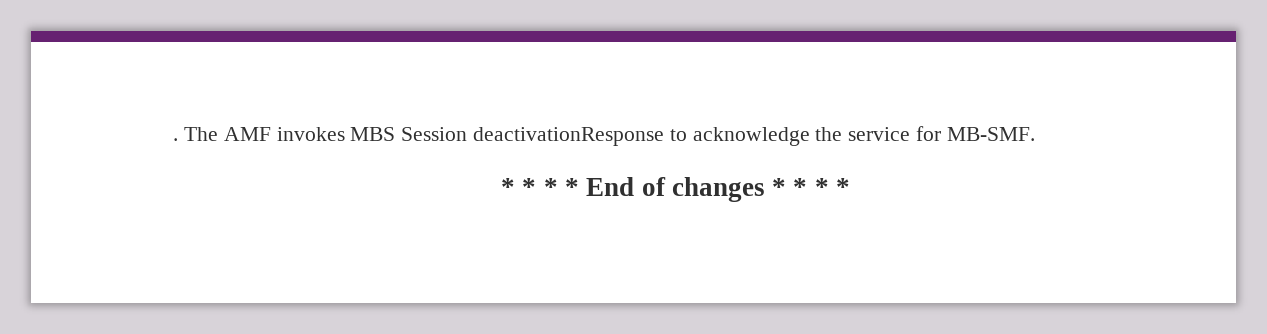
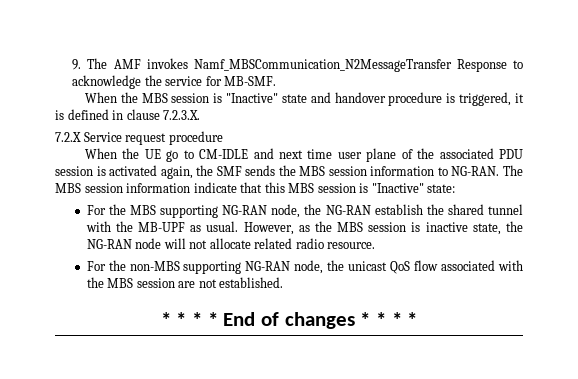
- . The AMF invokes MBS Session deactivationResponse to acknowledge the service for MB-SMF.
+ 9. The AMF invokes Namf_MBSCommunication_N2MessageTransfer Response to acknowledge the service for MB-SMF.
+ When the MBS session is "Inactive" state and handover procedure is triggered, it is defined in clause 7.2.3.X.
+ 7.2.X Service request procedure
+ When the UE go to CM-IDLE and next time user plane of the associated PDU session is activated again, the SMF sends the MBS session information to NG-RAN. The MBS session information indicate that this MBS session is "Inactive" state:
+ For the MBS supporting NG-RAN node, the NG-RAN establish the shared tunnel with the MB-UPF as usual. However, as the MBS session is inactive state, the NG-RAN node will not allocate related radio resource.
+ For the non-MBS supporting NG-RAN node, the unicast QoS flow associated with the MBS session are not established.

